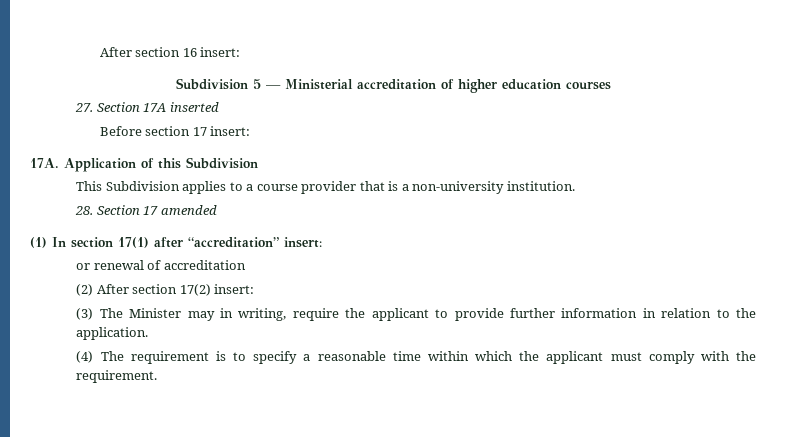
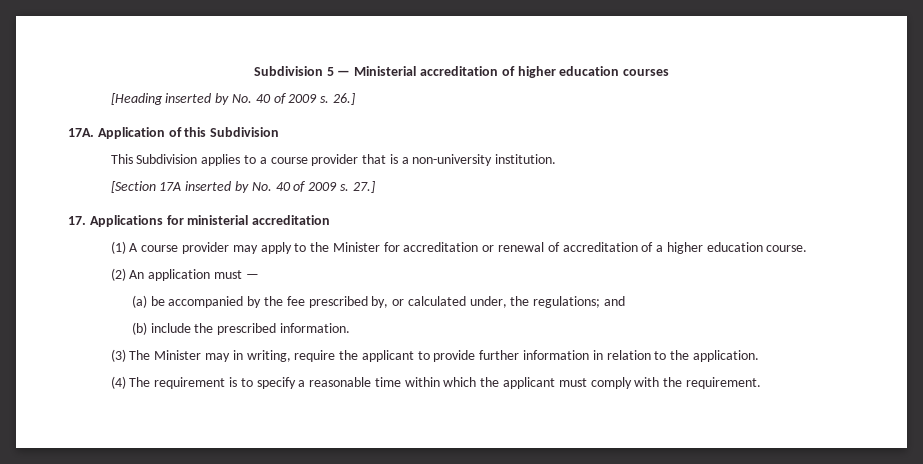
- After section 16 insert:
- 27. Section 17A inserted
- Before section 17 insert:
+ [Heading inserted by No. 40 of 2009 s. 26.]
- 28. Section 17 amended
- (1) In section 17(1) after “accreditation” insert:
- or renewal of accreditation
- (2) After section 17(2) insert:
+ [Section 17A inserted by No. 40 of 2009 s. 27.]
+ 17. Applications for ministerial accreditation
+ (1) A course provider may apply to the Minister for accreditation or renewal of accreditation of a higher education course.
+ (2) An application must —
+ (a) be accompanied by the fee prescribed by, or calculated under, the regulations; and
+ (b) include the prescribed information.

